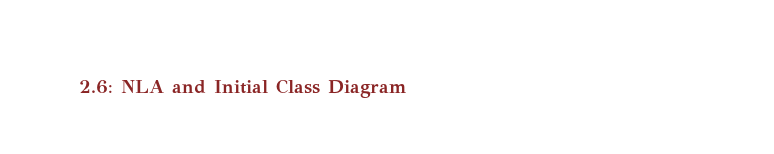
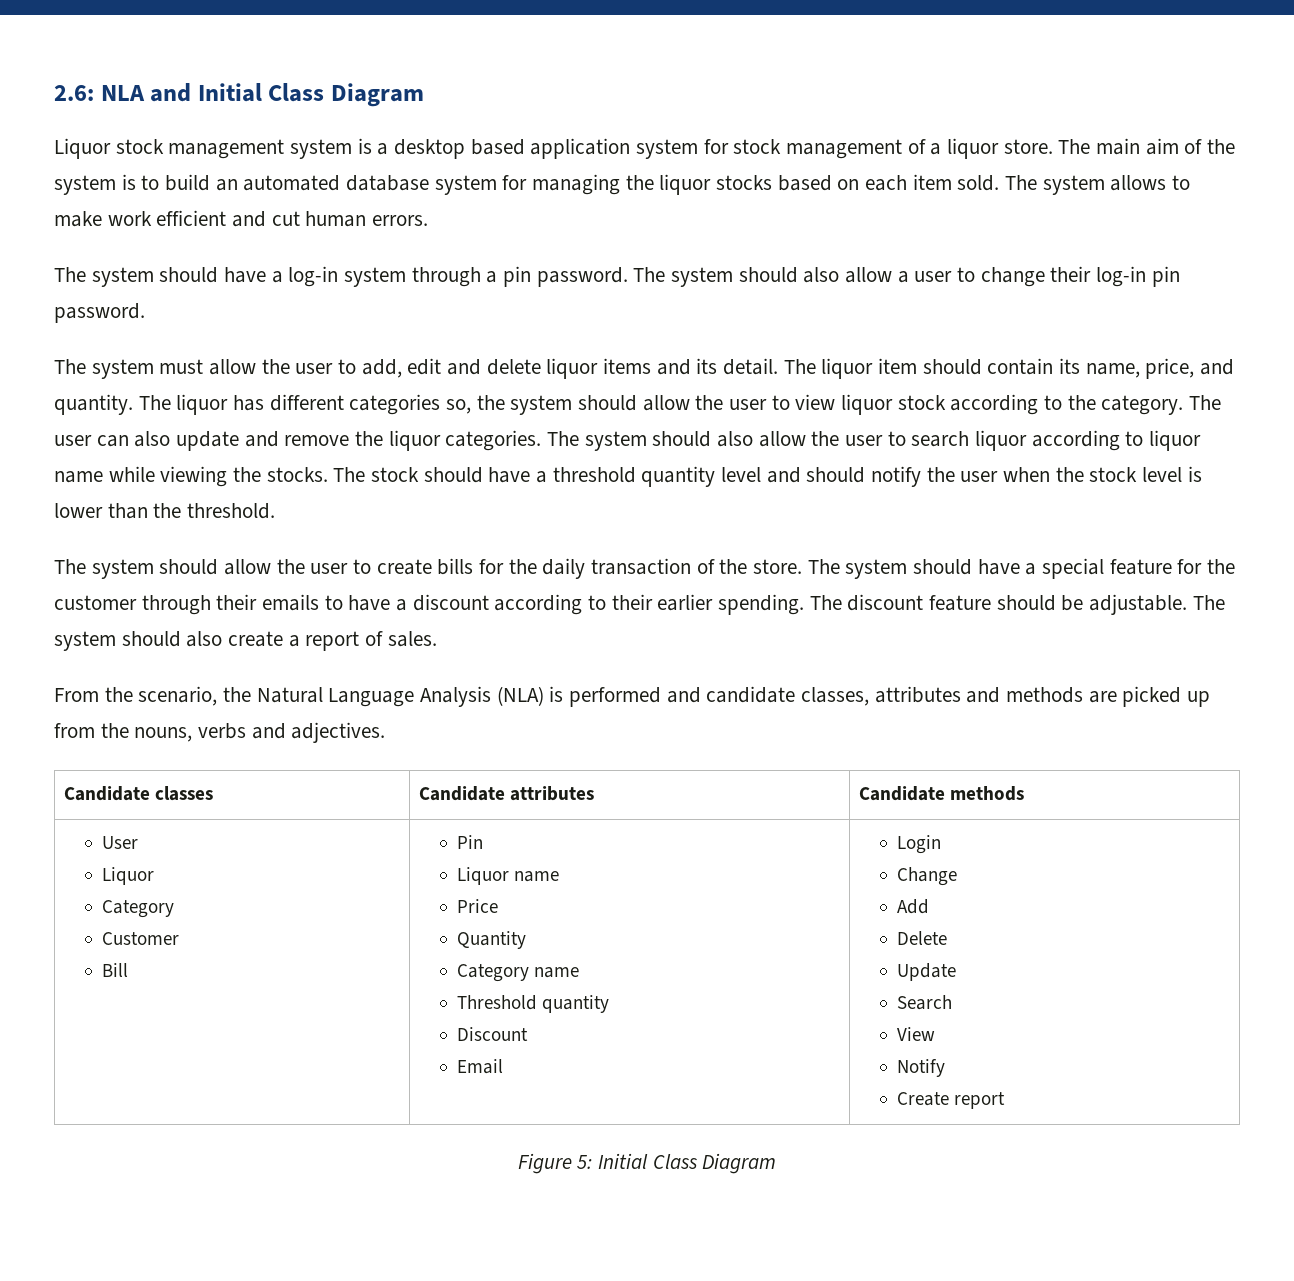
+ Liquor stock management system is a desktop based application system for stock management of a liquor store. The main aim of the system is to build an automated database system for managing the liquor stocks based on each item sold. The system allows to make work efficient and cut human errors.
+ The system should have a log-in system through a pin password. The system should also allow a user to change their log-in pin password.
+ The system must allow the user to add, edit and delete liquor items and its detail. The liquor item should contain its name, price, and quantity. The liquor has different categories so, the system should allow the user to view liquor stock according to the category. The user can also update and remove the liquor categories. The system should also allow the user to search liquor according to liquor name while viewing the stocks. The stock should have a threshold quantity level and should notify the user when the stock level is lower than the threshold.
+ The system should allow the user to create bills for the daily transaction of the store. The system should have a special feature for the customer through their emails to have a discount according to their earlier spending. The discount feature should be adjustable. The system should also create a report of sales.
+ From the scenario, the Natural Language Analysis (NLA) is performed and candidate classes, attributes and methods are picked up from the nouns, verbs and adjectives.
+ Candidate classes | Candidate attributes | Candidate methods
+ User
+ Liquor
+ Category
+ Customer
+ Bill | Pin
+ Liquor name
+ Price
+ Quantity
+ Category name
+ Threshold quantity
+ Discount
+ Email | Login
+ Change
+ Add
+ Delete
+ Update
+ Search
+ View
+ Notify
+ Create report
+ Figure 5: Initial Class Diagram

